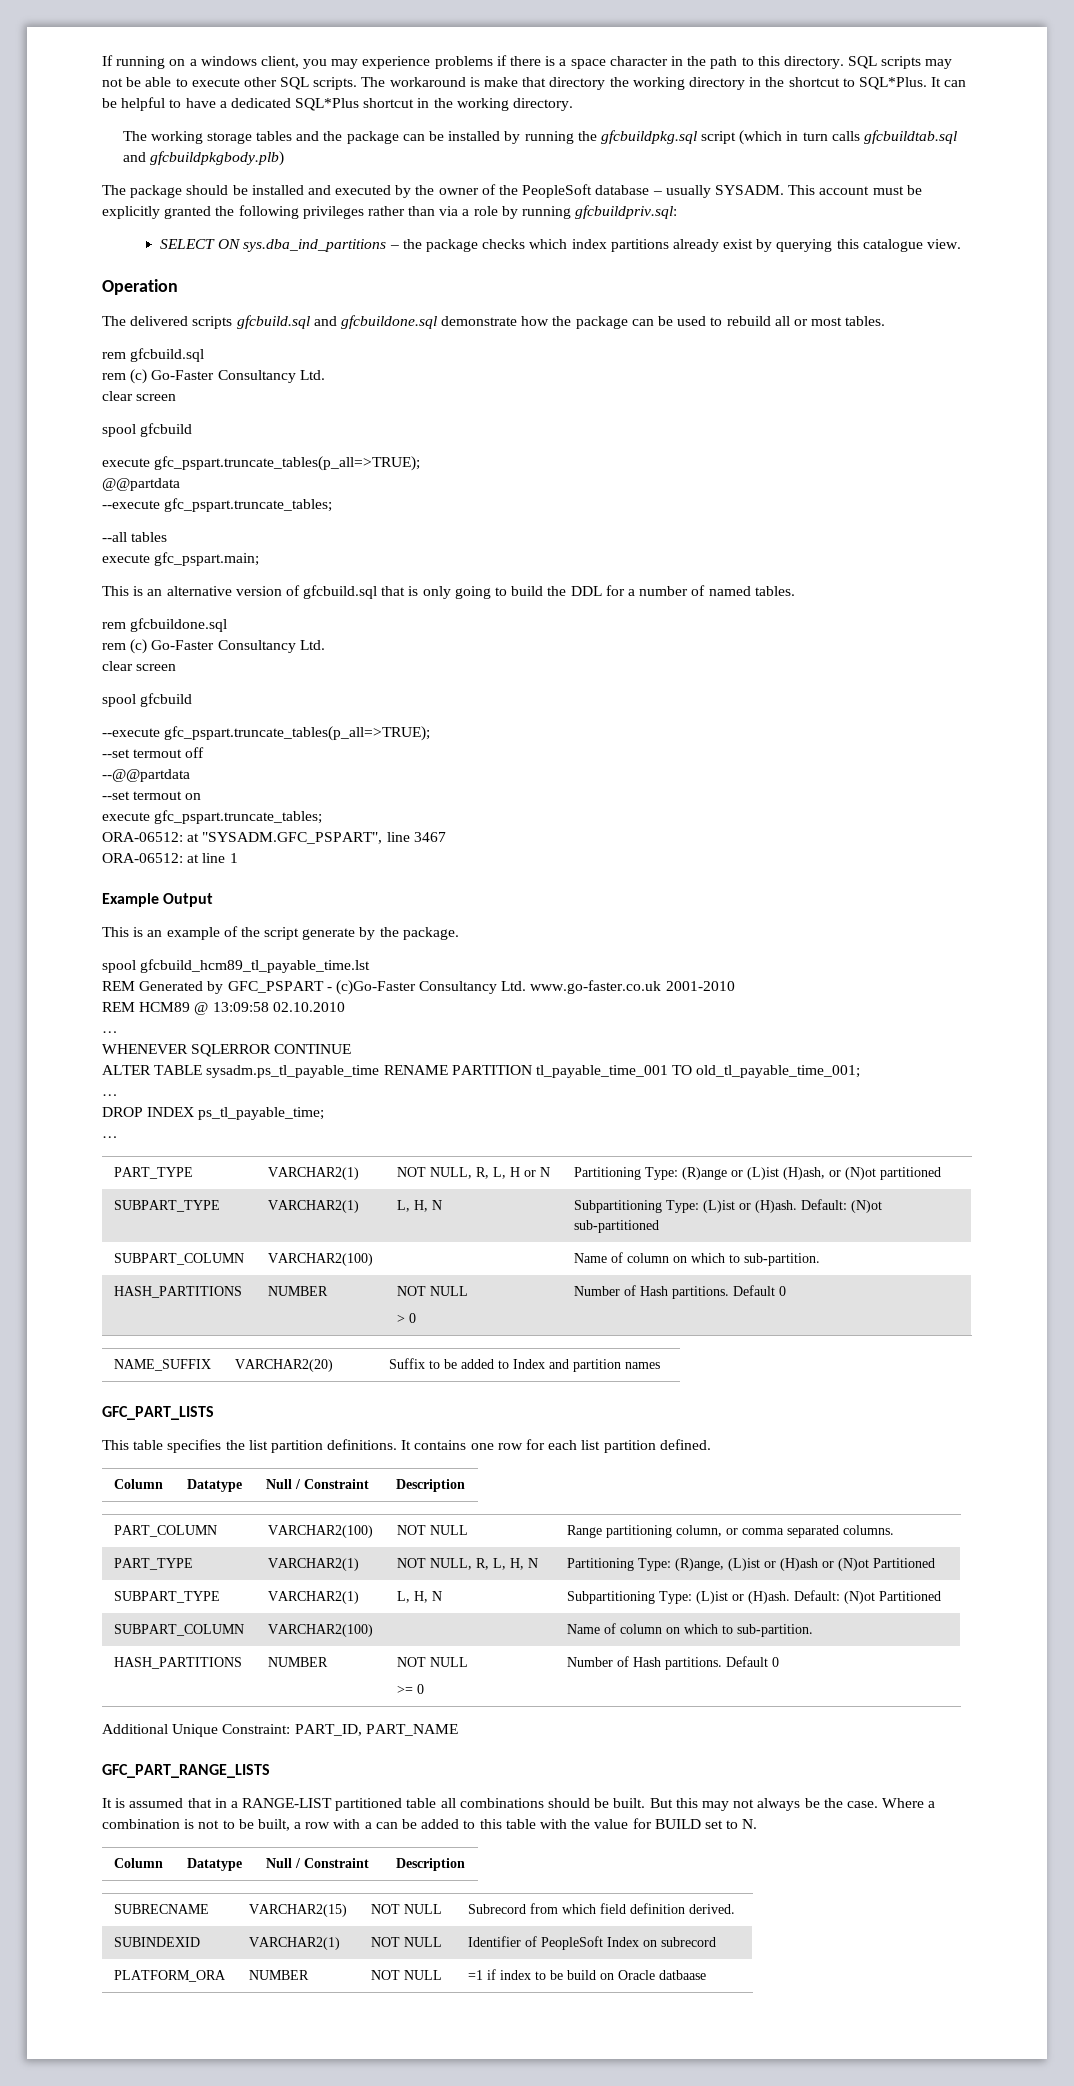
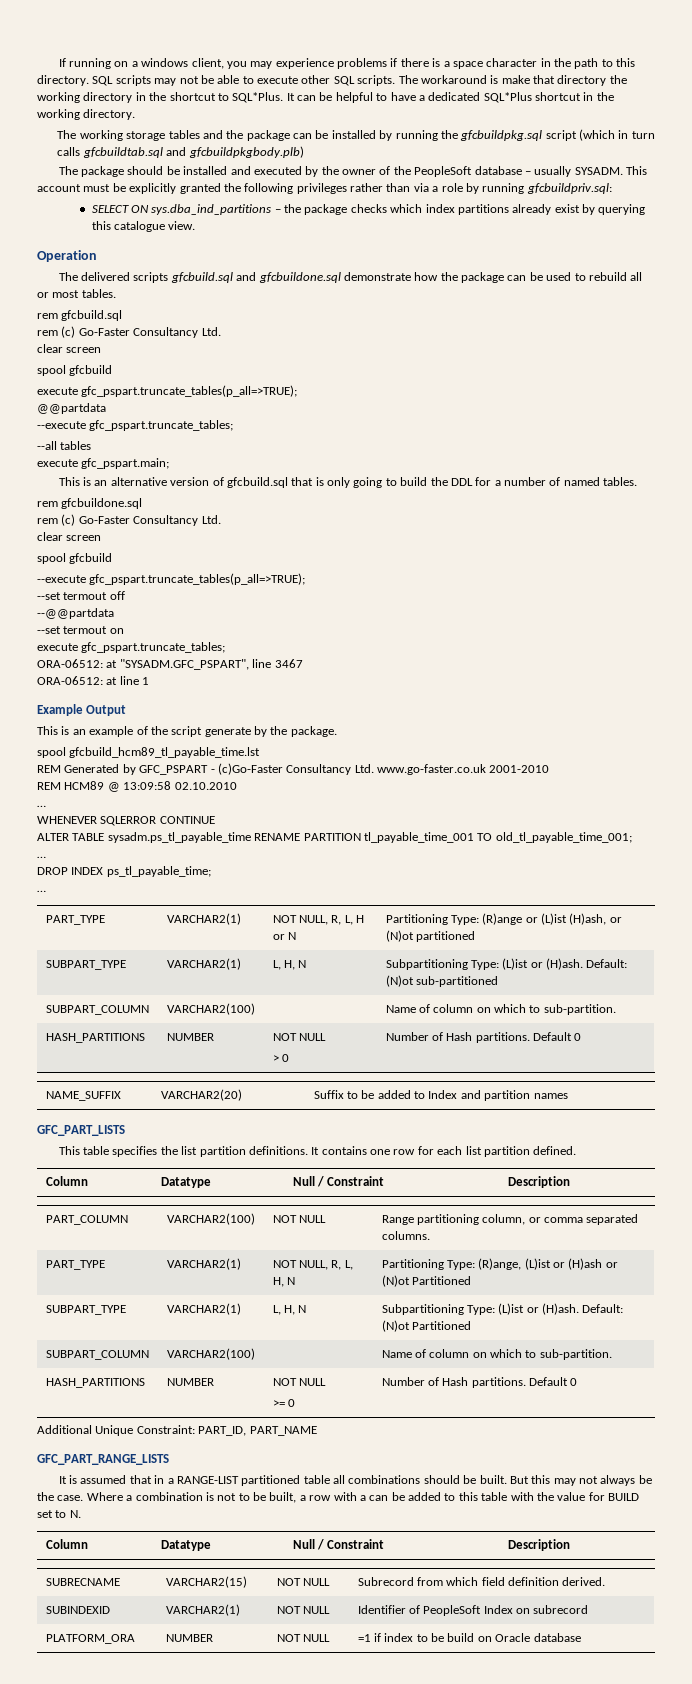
- PLATFORM_ORA | NUMBER | NOT NULL | =1 if index to be build on Oracle datbaase
+ PLATFORM_ORA | NUMBER | NOT NULL | =1 if index to be build on Oracle database

